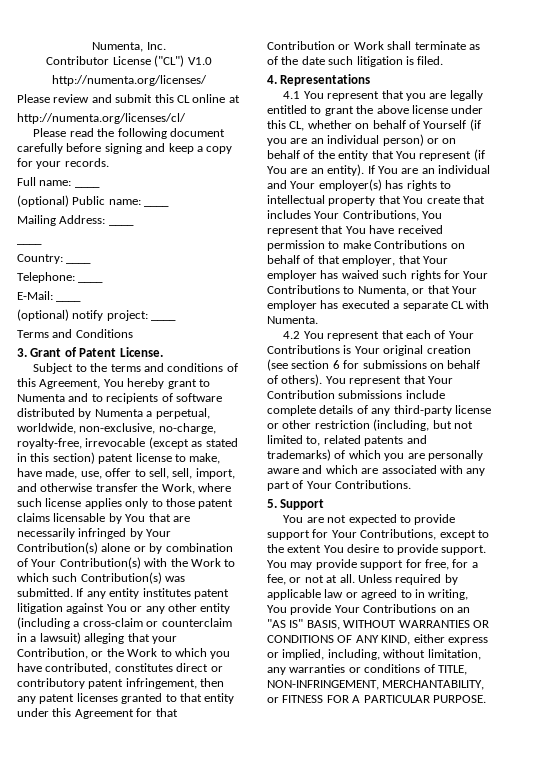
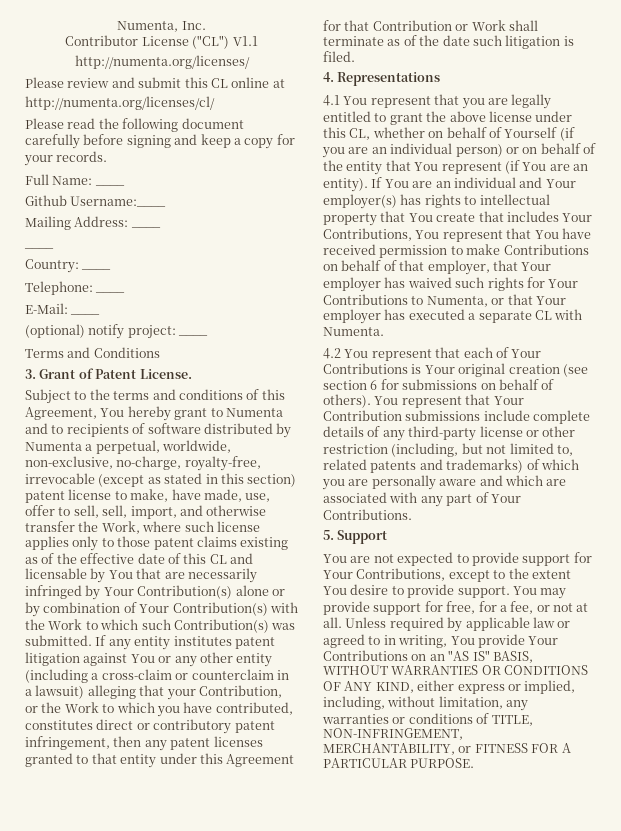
- Contributor License ("CL") V1.0
+ Contributor License ("CL") V1.1
- Full name: ____
- (optional) Public name: ____
+ Full Name: ____
+ Github Username:____
- Subject to the terms and conditions of this Agreement, You hereby grant to Numenta and to recipients of software distributed by Numenta a perpetual, worldwide, non-exclusive, no-charge, royalty-free, irrevocable (except as stated in this section) patent license to make, have made, use, offer to sell, sell, import, and otherwise transfer the Work, where such license applies only to those patent claims licensable by You that are necessarily infringed by Your Contribution(s) alone or by combination of Your Contribution(s) with the Work to which such Contribution(s) was submitted.
+ Subject to the terms and conditions of this Agreement, You hereby grant to Numenta and to recipients of software distributed by Numenta a perpetual, worldwide, non-exclusive, no-charge, royalty-free, irrevocable (except as stated in this section) patent license to make, have made, use, offer to sell, sell, import, and otherwise transfer the Work, where such license applies only to those patent claims existing as of the effective date of this CL and licensable by You that are necessarily infringed by Your Contribution(s) alone or by combination of Your Contribution(s) with the Work to which such Contribution(s) was submitted.

